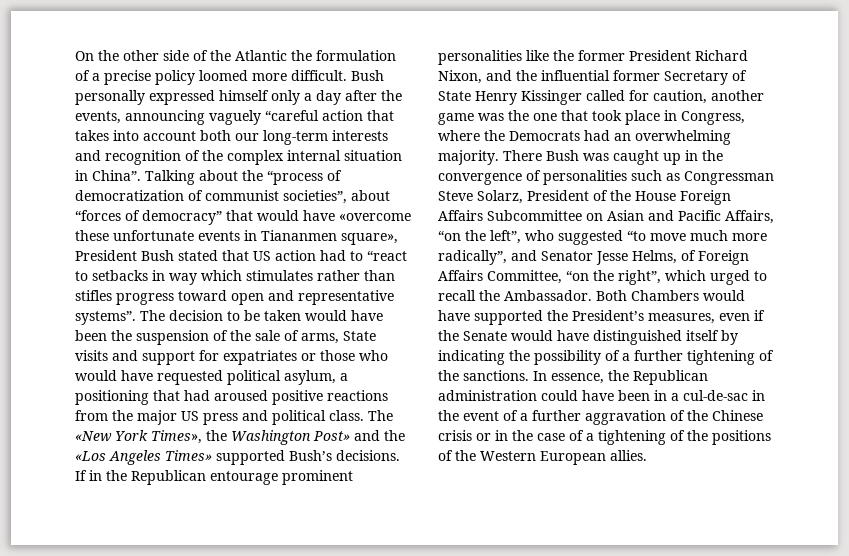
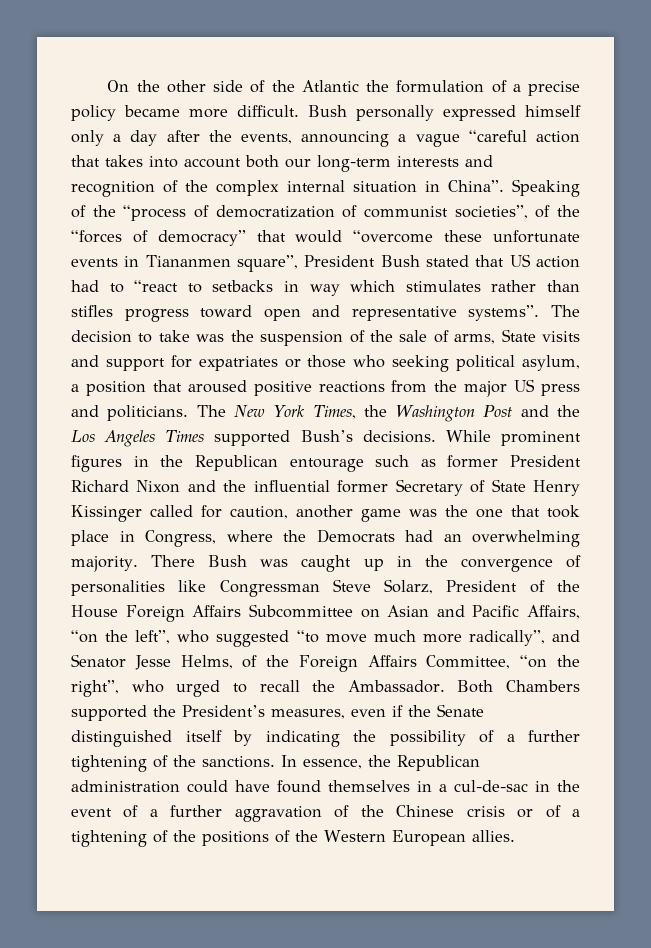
- On the other side of the Atlantic the formulation of a precise policy loomed more difficult.
+ On the other side of the Atlantic the formulation of a precise policy became more difficult.
- Bush personally expressed himself only a day after the events, announcing vaguely “careful action that takes into account both our long-term interests and recognition of the complex internal situation in China”.
+ Bush personally expressed himself only a day after the events, announcing a vague “careful action that takes into account both our long-term interests and recognition of the complex internal situation in China”.
- Talking about the “process of democratization of communist societies”, about “forces of democracy” that would have «overcome these unfortunate events in Tiananmen square», President Bush stated that US action had to “react to setbacks in way which stimulates rather than stifles progress toward open and representative systems”.
+ Speaking of the “process of democratization of communist societies”, of the “forces of democracy” that would “overcome these unfortunate events in Tiananmen square”, President Bush stated that US action had to “react to setbacks in way which stimulates rather than stifles progress toward open and representative systems”.
- The decision to be taken would have been the suspension of the sale of arms, State visits and support for expatriates or those who would have requested political asylum, a positioning that had aroused positive reactions from the major US press and political class. The «New York Times», the Washington Post» and the «Los Angeles Times» supported Bush’s decisions. If in the Republican entourage prominent personalities like the former President Richard Nixon, and the influential former Secretary of State Henry Kissinger called for caution, another game was the one that took place in Congress, where the Democrats had an overwhelming majority.
+ The decision to take was the suspension of the sale of arms, State visits and support for expatriates or those who seeking political asylum, a position that aroused positive reactions from the major US press and politicians. The New York Times, the Washington Post and the Los Angeles Times supported Bush’s decisions. While prominent figures in the Republican entourage such as former President Richard Nixon and the influential former Secretary of State Henry Kissinger called for caution, another game was the one that took place in Congress, where the Democrats had an overwhelming majority.
- There Bush was caught up in the convergence of personalities such as Congressman Steve Solarz, President of the House Foreign Affairs Subcommittee on Asian and Pacific Affairs, “on the left”, who suggested “to move much more radically”, and Senator Jesse Helms, of Foreign Affairs Committee, “on the right”, which urged to recall the Ambassador.
+ There Bush was caught up in the convergence of personalities like Congressman Steve Solarz, President of the House Foreign Affairs Subcommittee on Asian and Pacific Affairs, “on the left”, who suggested “to move much more radically”, and Senator Jesse Helms, of the Foreign Affairs Committee, “on the right”, who urged to recall the Ambassador.
- Both Chambers would have supported the President’s measures, even if the Senate would have distinguished itself by indicating the possibility of a further tightening of the sanctions.
+ Both Chambers supported the President’s measures, even if the Senate distinguished itself by indicating the possibility of a further tightening of the sanctions.
- In essence, the Republican administration could have been in a cul-de-sac in the event of a further aggravation of the Chinese crisis or in the case of a tightening of the positions of the Western European allies.
+ In essence, the Republican administration could have found themselves in a cul-de-sac in the event of a further aggravation of the Chinese crisis or of a tightening of the positions of the Western European allies.

